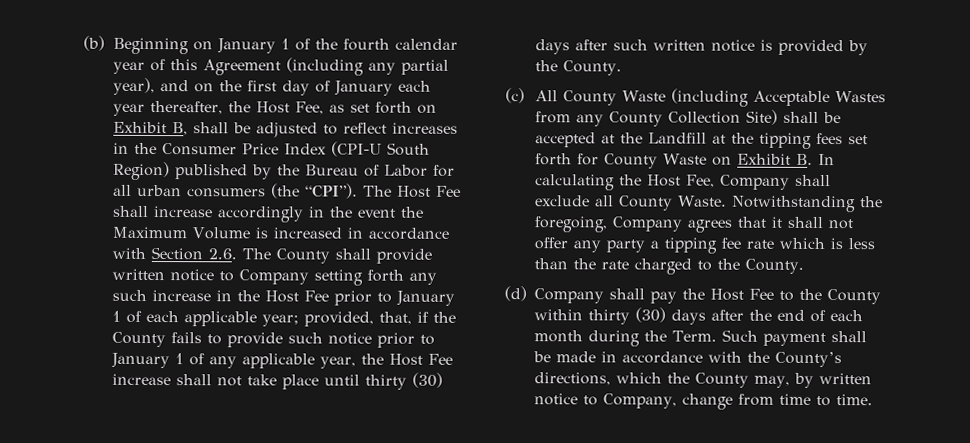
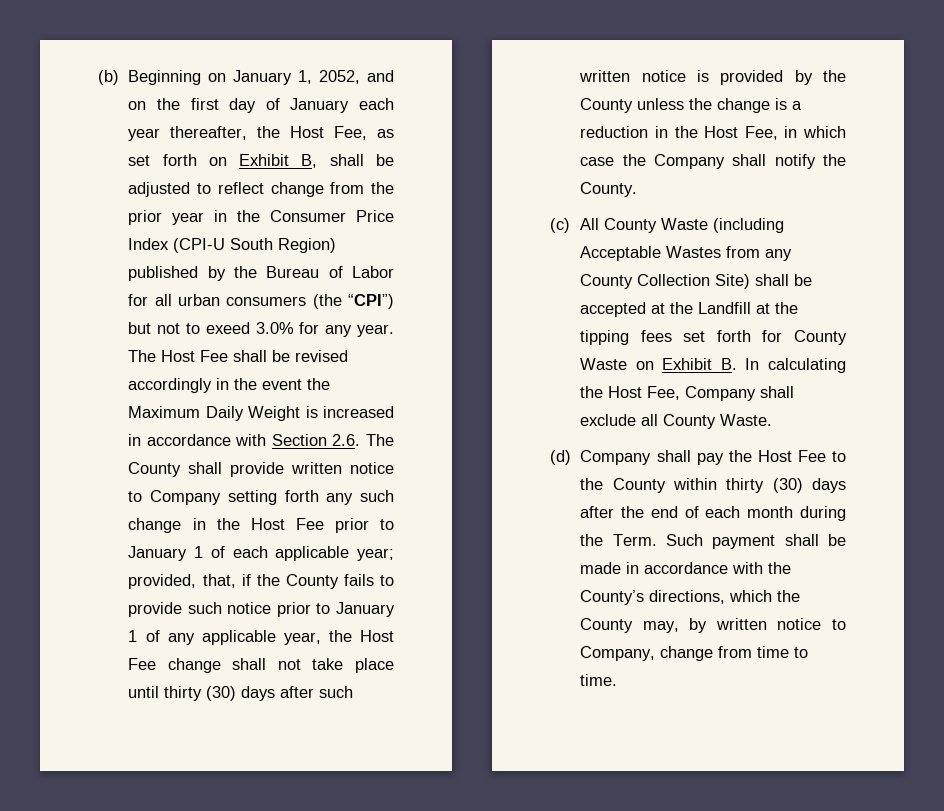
- (b) Beginning on January 1 of the fourth calendar year of this Agreement (including any partial year), and on the first day of January each year thereafter, the Host Fee, as set forth on Exhibit B, shall be adjusted to reflect increases in the Consumer Price Index (CPI-U South Region) published by the Bureau of Labor for all urban consumers (the “CPI”).
+ (b) Beginning on January 1, 2052, and on the first day of January each year thereafter, the Host Fee, as set forth on Exhibit B, shall be adjusted to reflect change from the prior year in the Consumer Price Index (CPI-U South Region) published by the Bureau of Labor for all urban consumers (the “CPI”) but not to exeed 3.0% for any year.
- The Host Fee shall increase accordingly in the event the Maximum Volume is increased in accordance with Section 2.6. The County shall provide written notice to Company setting forth any such increase in the Host Fee prior to January 1 of each applicable year;
+ The Host Fee shall be revised accordingly in the event the Maximum Daily Weight is increased in accordance with Section 2.6. The County shall provide written notice to Company setting forth any such change in the Host Fee prior to January 1 of each applicable year;
- provided, that, if the County fails to provide such notice prior to January 1 of any applicable year, the Host Fee increase shall not take place until thirty (30) days after such written notice is provided by the County.
+ provided, that, if the County fails to provide such notice prior to January 1 of any applicable year, the Host Fee change shall not take place until thirty (30) days after such written notice is provided by the County unless the change is a reduction in the Host Fee, in which case the Company shall notify the County.
- Notwithstanding the foregoing, Company agrees that it shall not offer any party a tipping fee rate which is less than the rate charged to the County.

